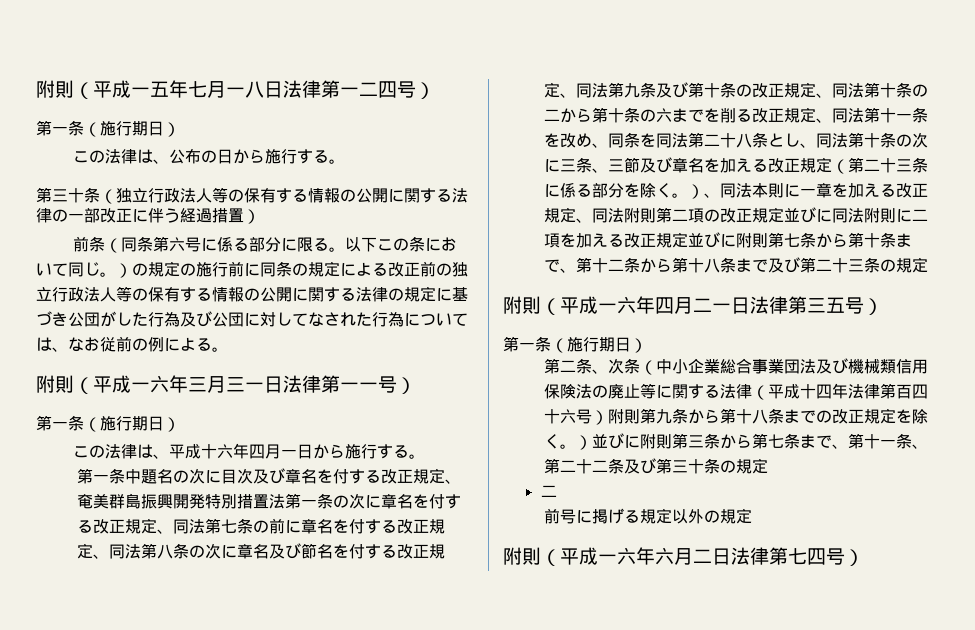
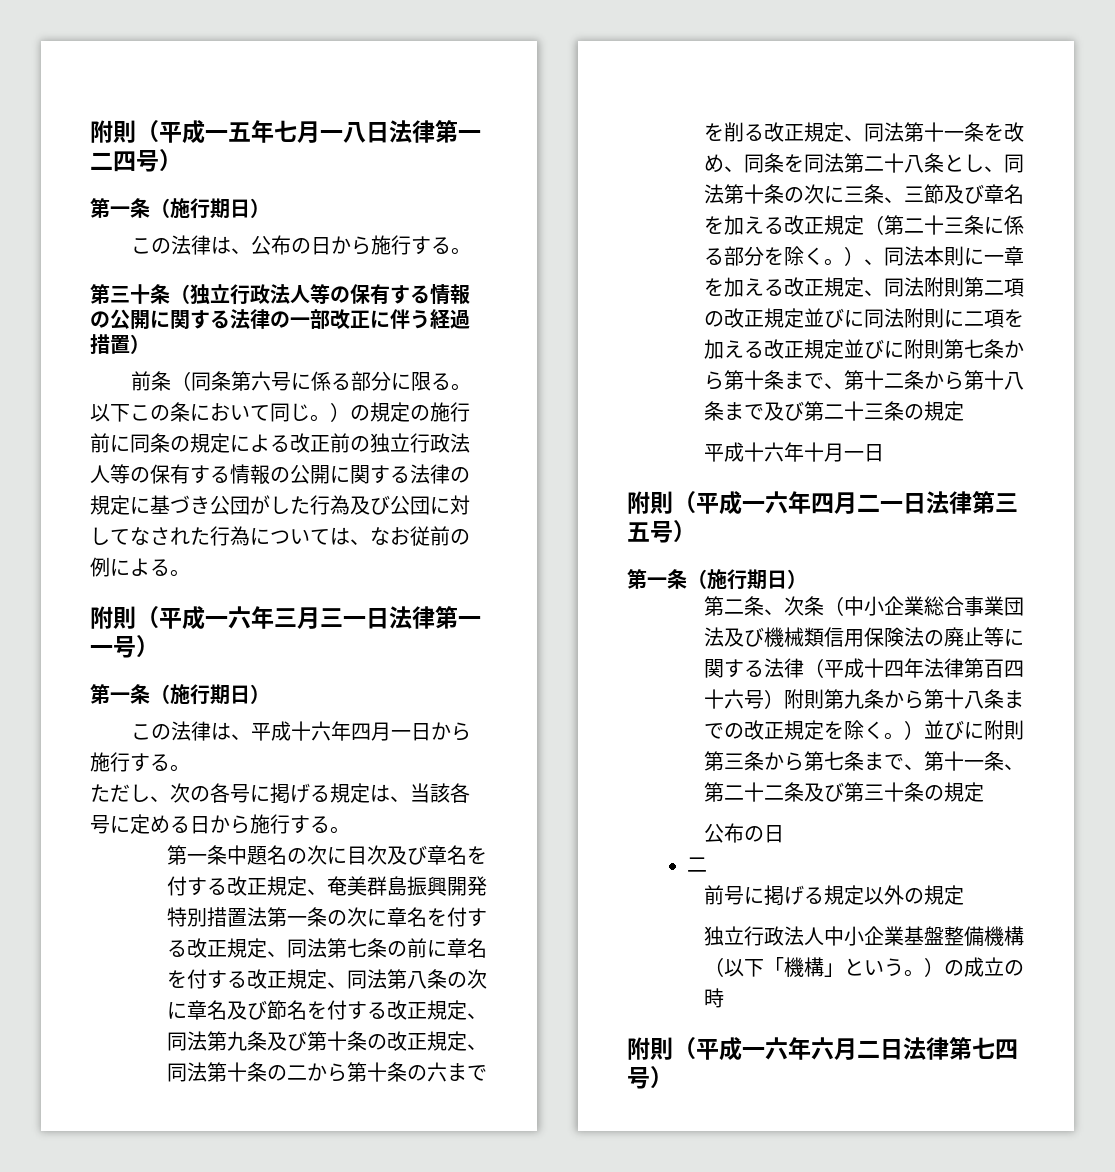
+ ただし、次の各号に掲げる規定は、当該各号に定める日から施行する。
+ 平成十六年十月一日
  第二条、次条（中小企業総合事業団法及び機械類信用保険法の廃止等に関する法律（平成十四年法律第百四十六号）附則第九条から第十八条までの改正規定を除く。）並びに附則第三条から第七条まで、第十一条、第二十二条及び第三十条の規定
+ 公布の日
+ 独立行政法人中小企業基盤整備機構（以下「機構」という。）の成立の時

